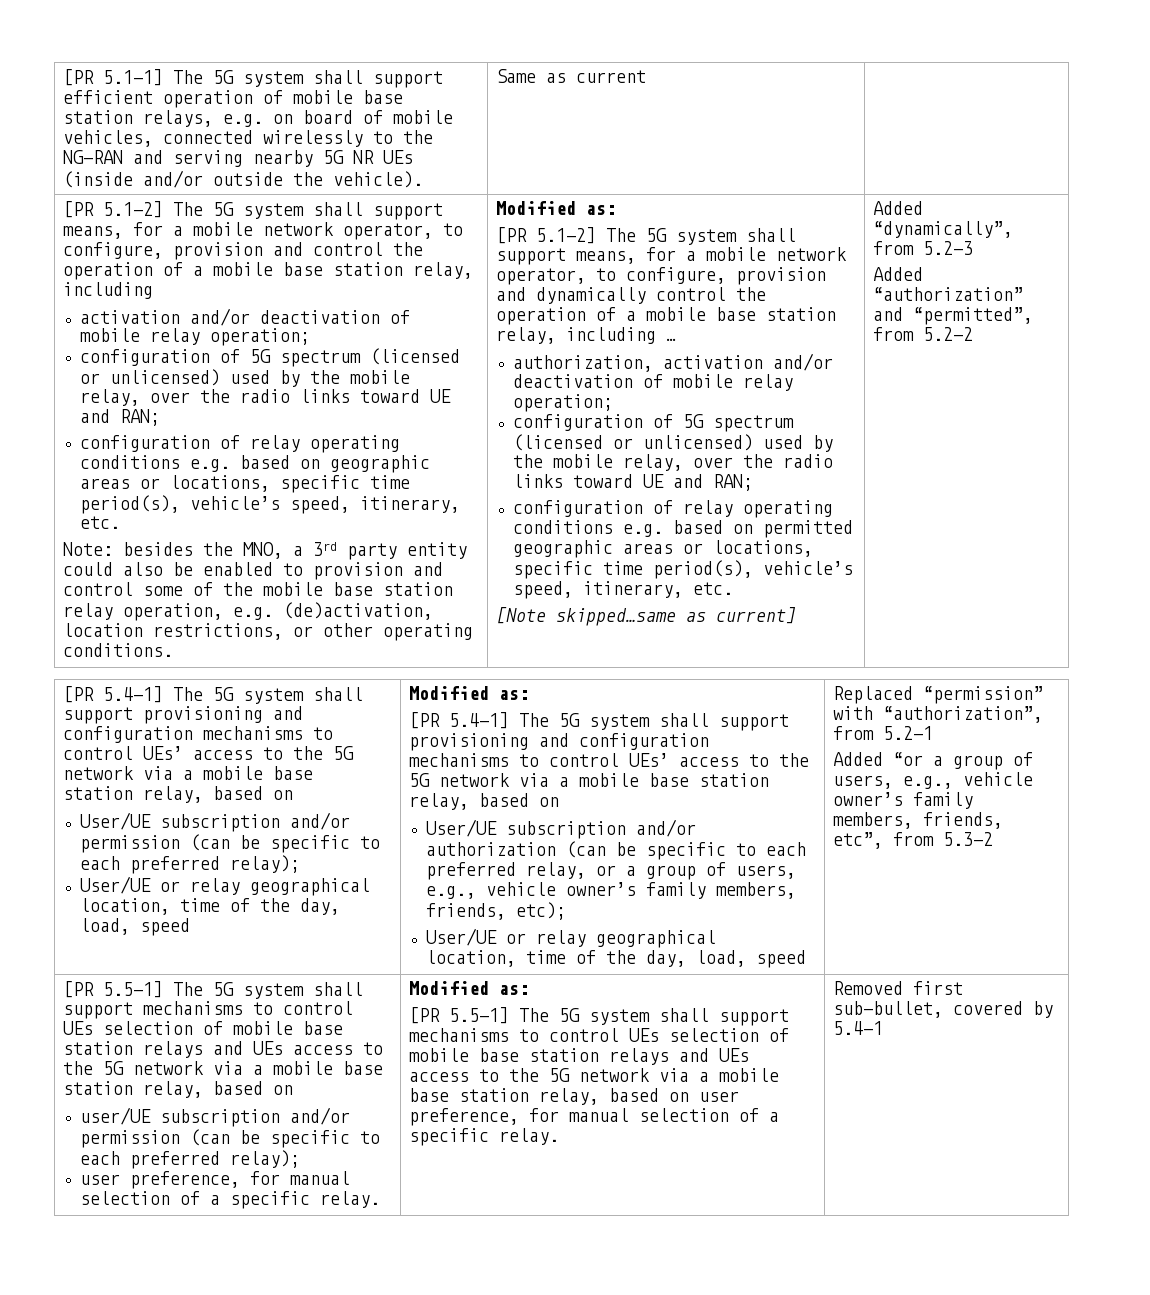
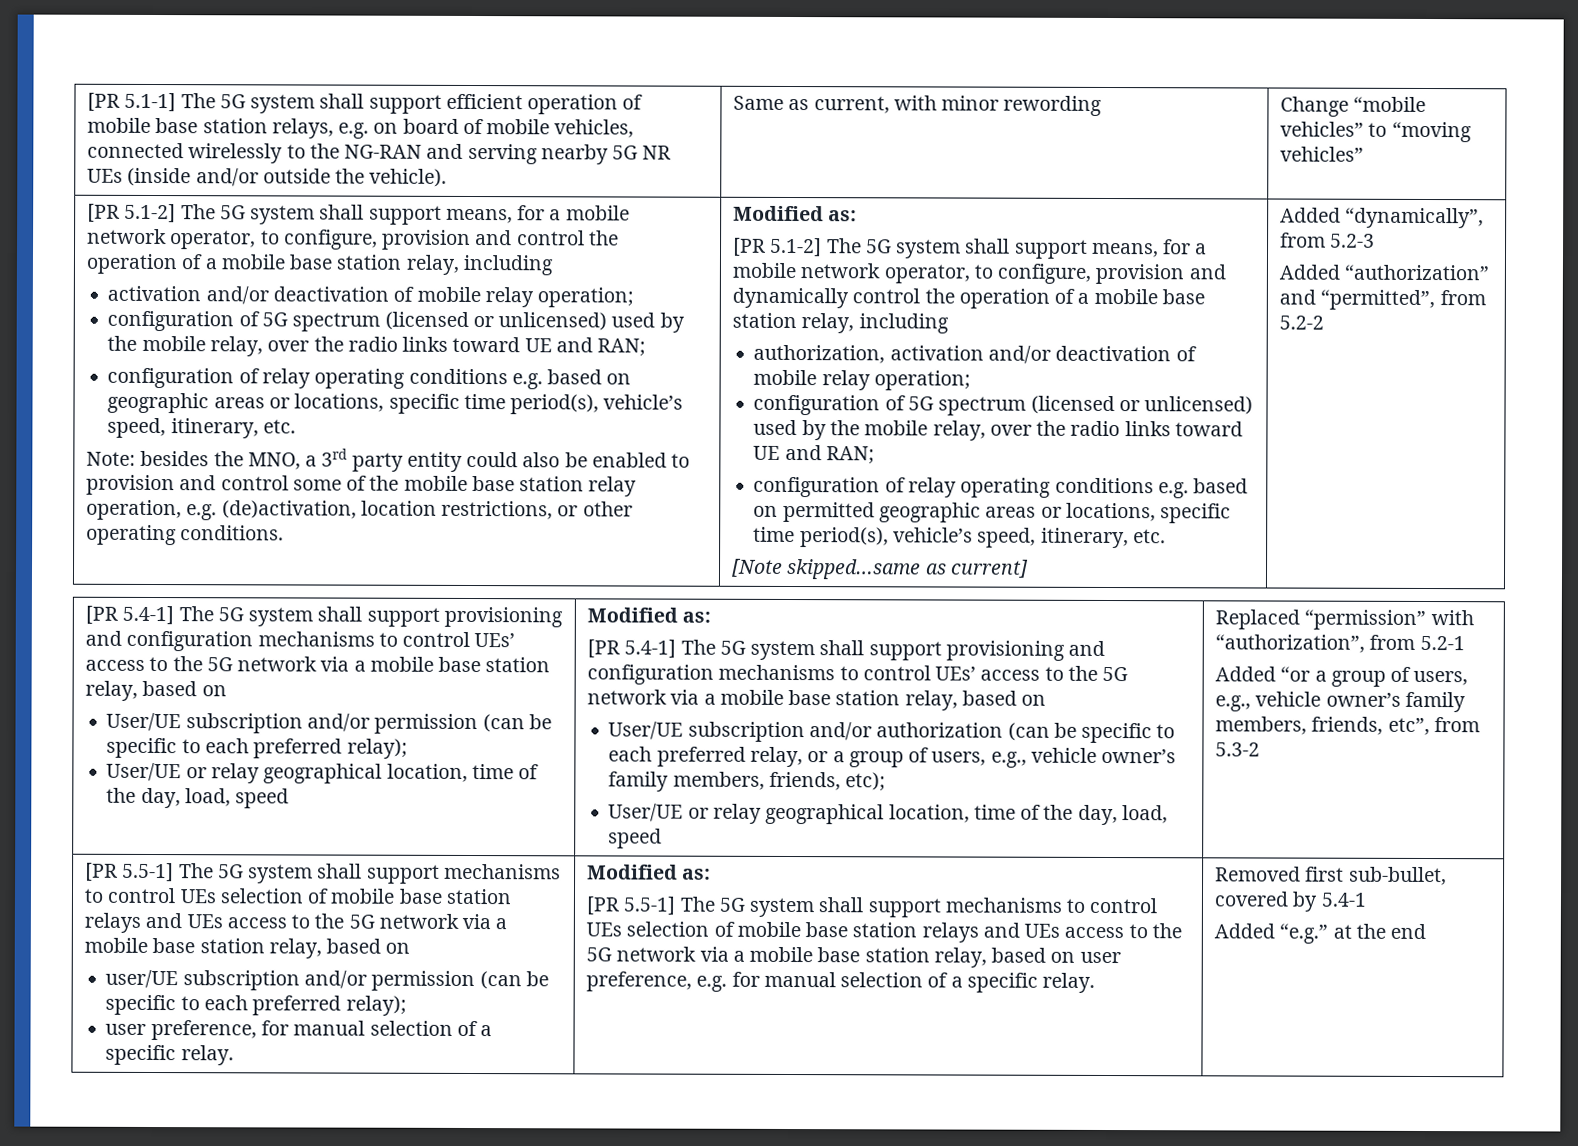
- Same as current
+ Same as current, with minor rewording | Change “mobile vehicles” to “moving vehicles”
- [PR 5.1-2] The 5G system shall support means, for a mobile network operator, to configure, provision and dynamically control the operation of a mobile base station relay, including …
+ [PR 5.1-2] The 5G system shall support means, for a mobile network operator, to configure, provision and dynamically control the operation of a mobile base station relay, including
- [PR 5.5-1] The 5G system shall support mechanisms to control UEs selection of mobile base station relays and UEs access to the 5G network via a mobile base station relay, based on user preference, for manual selection of a specific relay.
+ [PR 5.5-1] The 5G system shall support mechanisms to control UEs selection of mobile base station relays and UEs access to the 5G network via a mobile base station relay, based on user preference, e.g. for manual selection of a specific relay.
+ Added “e.g.” at the end

